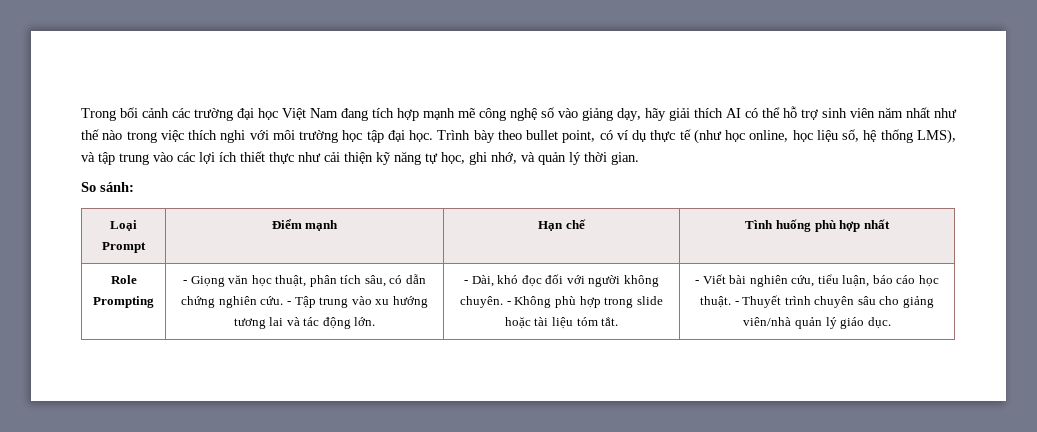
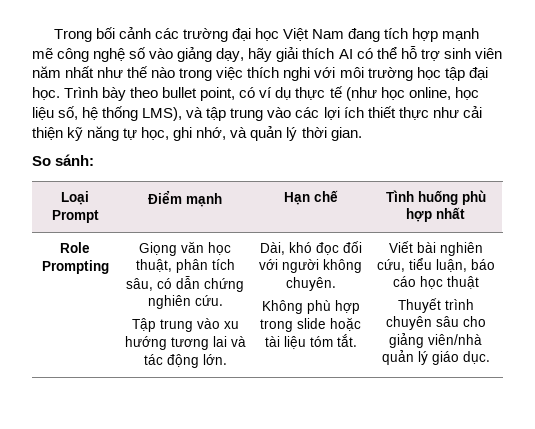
- - Giọng văn học thuật, phân tích sâu, có dẫn chứng nghiên cứu. - Tập trung vào xu hướng tương lai và tác động lớn.
+ Giọng văn học thuật, phân tích sâu, có dẫn chứng nghiên cứu.
+ Tập trung vào xu hướng tương lai và tác động lớn.
- - Dài, khó đọc đối với người không chuyên. - Không phù hợp trong slide hoặc tài liệu tóm tắt.
+ Dài, khó đọc đối với người không chuyên.
+ Không phù hợp trong slide hoặc tài liệu tóm tắt.
- - Viết bài nghiên cứu, tiểu luận, báo cáo học thuật. - Thuyết trình chuyên sâu cho giảng viên/nhà quản lý giáo dục.
+ Viết bài nghiên cứu, tiểu luận, báo cáo học thuật
+ Thuyết trình chuyên sâu cho giảng viên/nhà quản lý giáo dục.

